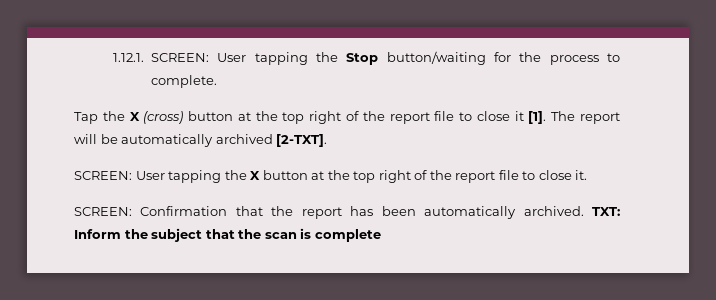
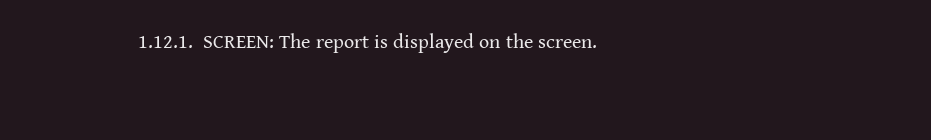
- 1.12.1. SCREEN: User tapping the Stop button/waiting for the process to complete.
- Tap the X (cross) button at the top right of the report file to close it [1]. The report will be automatically archived [2-TXT].
- SCREEN: User tapping the X button at the top right of the report file to close it.
- SCREEN: Confirmation that the report has been automatically archived. TXT: Inform the subject that the scan is complete
+ 1.12.1. SCREEN: The report is displayed on the screen.

